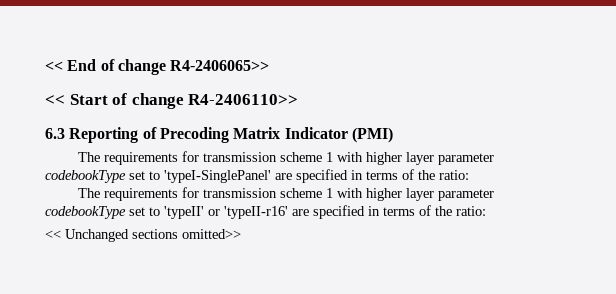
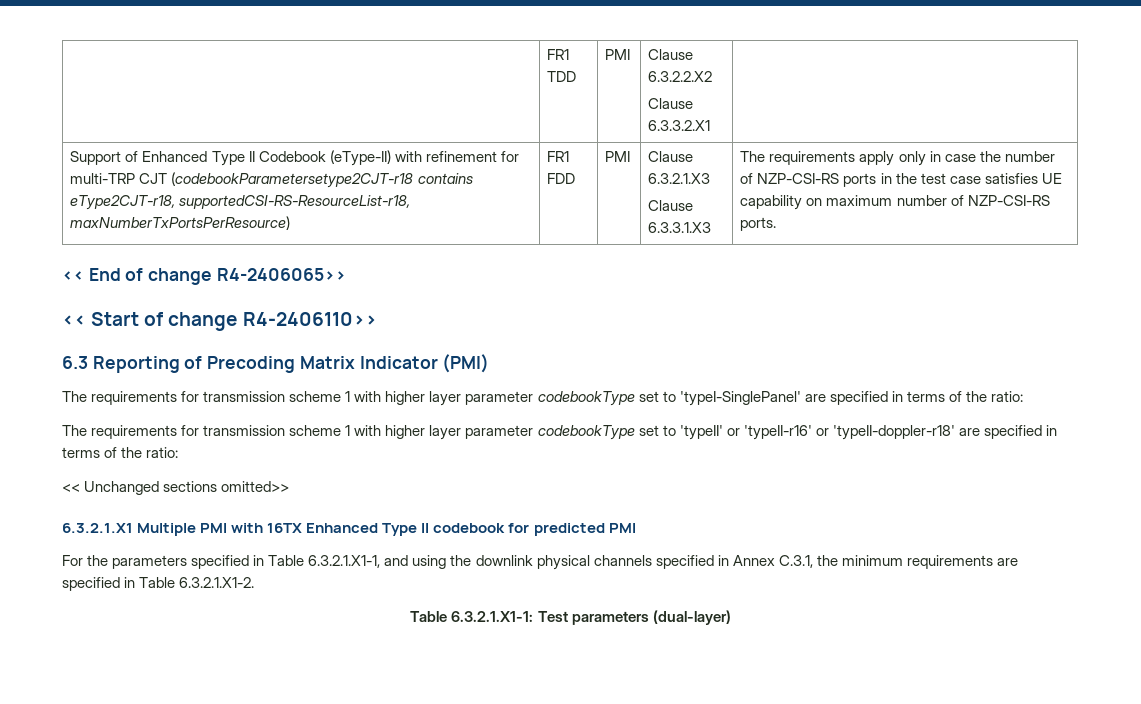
+ | FR1 TDD | PMI | Clause 6.3.2.2.X2
+ Clause 6.3.3.2.X1 |
+ Support of Enhanced Type II Codebook (eType-II) with refinement for multi-TRP CJT (codebookParametersetype2CJT-r18 contains eType2CJT-r18, supportedCSI-RS-ResourceList-r18, maxNumberTxPortsPerResource) | FR1 FDD | PMI | Clause 6.3.2.1.X3
+ Clause 6.3.3.1.X3 | The requirements apply only in case the number of NZP-CSI-RS ports in the test case satisfies UE capability on maximum number of NZP-CSI-RS ports.
- The requirements for transmission scheme 1 with higher layer parameter codebookType set to 'typeII' or 'typeII-r16' are specified in terms of the ratio:
+ The requirements for transmission scheme 1 with higher layer parameter codebookType set to 'typeII' or 'typeII-r16' or 'typeII-doppler-r18' are specified in terms of the ratio:
+ 6.3.2.1.X1 Multiple PMI with 16TX Enhanced Type II codebook for predicted PMI
+ For the parameters specified in Table 6.3.2.1.X1-1, and using the downlink physical channels specified in Annex C.3.1, the minimum requirements are specified in Table 6.3.2.1.X1-2.
+ Table 6.3.2.1.X1-1: Test parameters (dual-layer)

